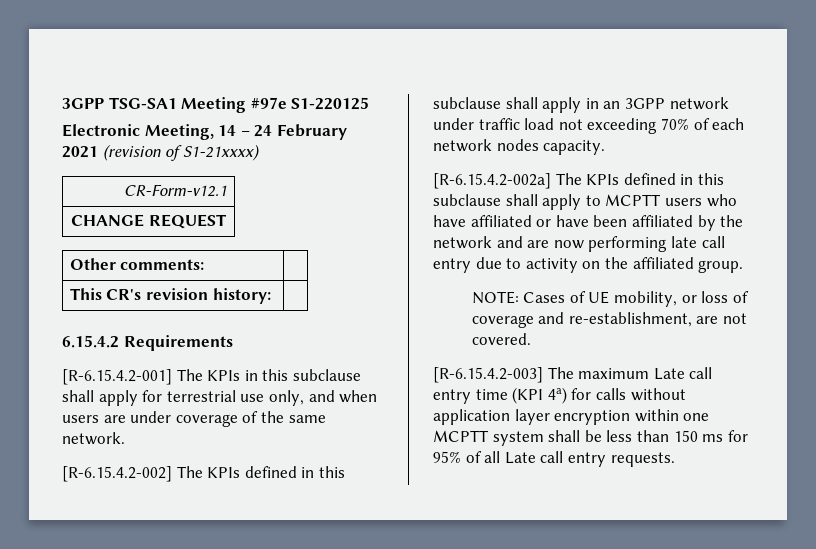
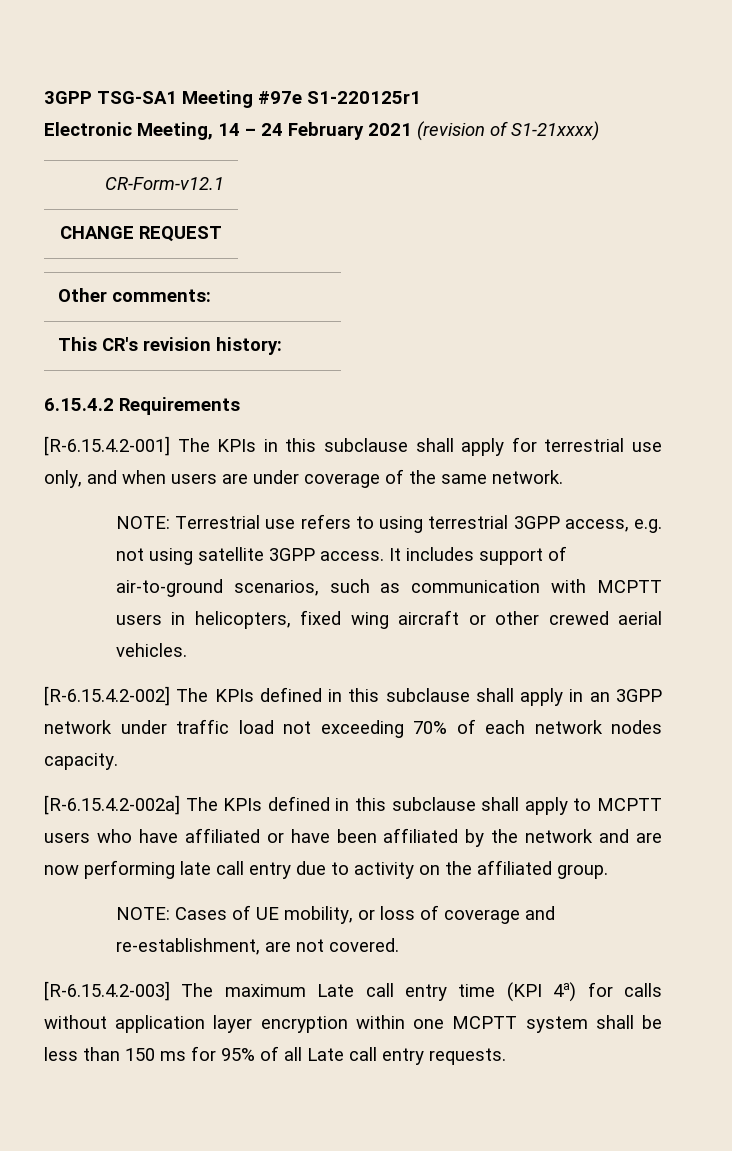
- 3GPP TSG-SA1 Meeting #97e S1-220125
+ 3GPP TSG-SA1 Meeting #97e S1-220125r1
+ NOTE: Terrestrial use refers to using terrestrial 3GPP access, e.g. not using satellite 3GPP access. It includes support of air-to-ground scenarios, such as communication with MCPTT users in helicopters, fixed wing aircraft or other crewed aerial vehicles.

